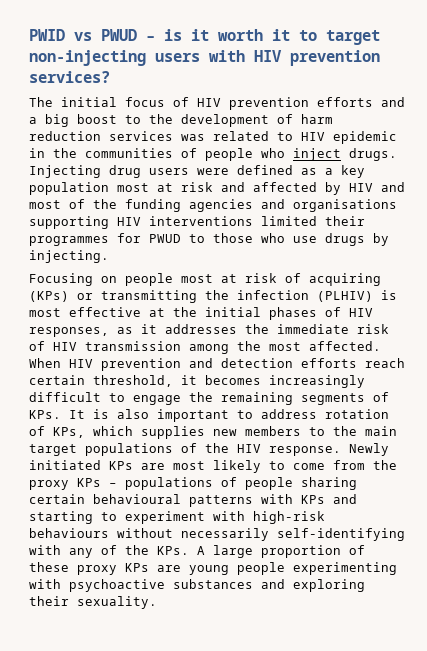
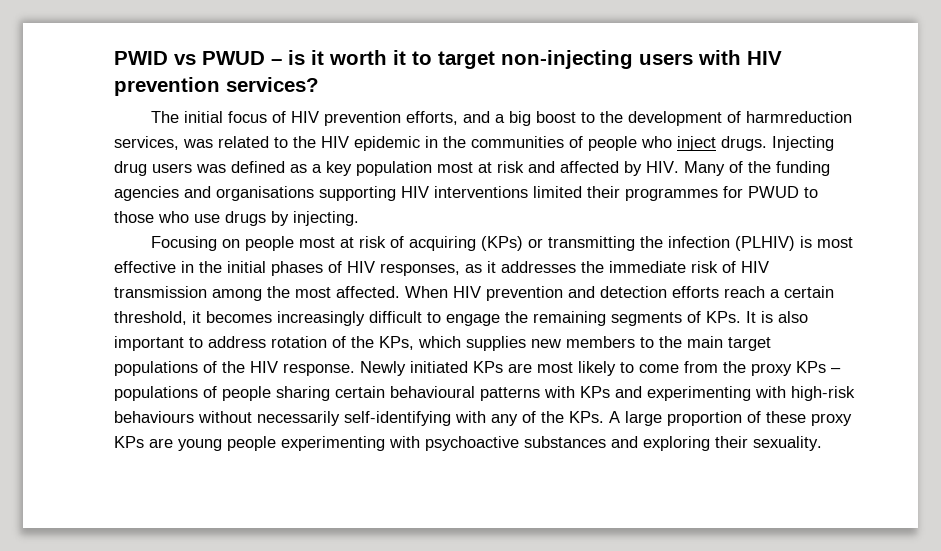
- The initial focus of HIV prevention efforts and a big boost to the development of harm reduction services was related to HIV epidemic in the communities of people who inject drugs.
+ The initial focus of HIV prevention efforts, and a big boost to the development of harmreduction services, was related to the HIV epidemic in the communities of people who inject drugs.
- Injecting drug users were defined as a key population most at risk and affected by HIV and most of the funding agencies and organisations supporting HIV interventions limited their programmes for PWUD to those who use drugs by injecting.
+ Injecting drug users was defined as a key population most at risk and affected by HIV. Many of the funding agencies and organisations supporting HIV interventions limited their programmes for PWUD to those who use drugs by injecting.
- Focusing on people most at risk of acquiring (KPs) or transmitting the infection (PLHIV) is most effective at the initial phases of HIV responses, as it addresses the immediate risk of HIV transmission among the most affected.
+ Focusing on people most at risk of acquiring (KPs) or transmitting the infection (PLHIV) is most effective in the initial phases of HIV responses, as it addresses the immediate risk of HIV transmission among the most affected.
- When HIV prevention and detection efforts reach certain threshold, it becomes increasingly difficult to engage the remaining segments of KPs. It is also important to address rotation of KPs, which supplies new members to the main target populations of the HIV response.
+ When HIV prevention and detection efforts reach a certain threshold, it becomes increasingly difficult to engage the remaining segments of KPs. It is also important to address rotation of the KPs, which supplies new members to the main target populations of the HIV response.
- Newly initiated KPs are most likely to come from the proxy KPs – populations of people sharing certain behavioural patterns with KPs and starting to experiment with high-risk behaviours without necessarily self-identifying with any of the KPs. A large proportion of these proxy KPs are young people experimenting with psychoactive substances and exploring their sexuality.
+ Newly initiated KPs are most likely to come from the proxy KPs – populations of people sharing certain behavioural patterns with KPs and experimenting with high-risk behaviours without necessarily self-identifying with any of the KPs. A large proportion of these proxy KPs are young people experimenting with psychoactive substances and exploring their sexuality.

